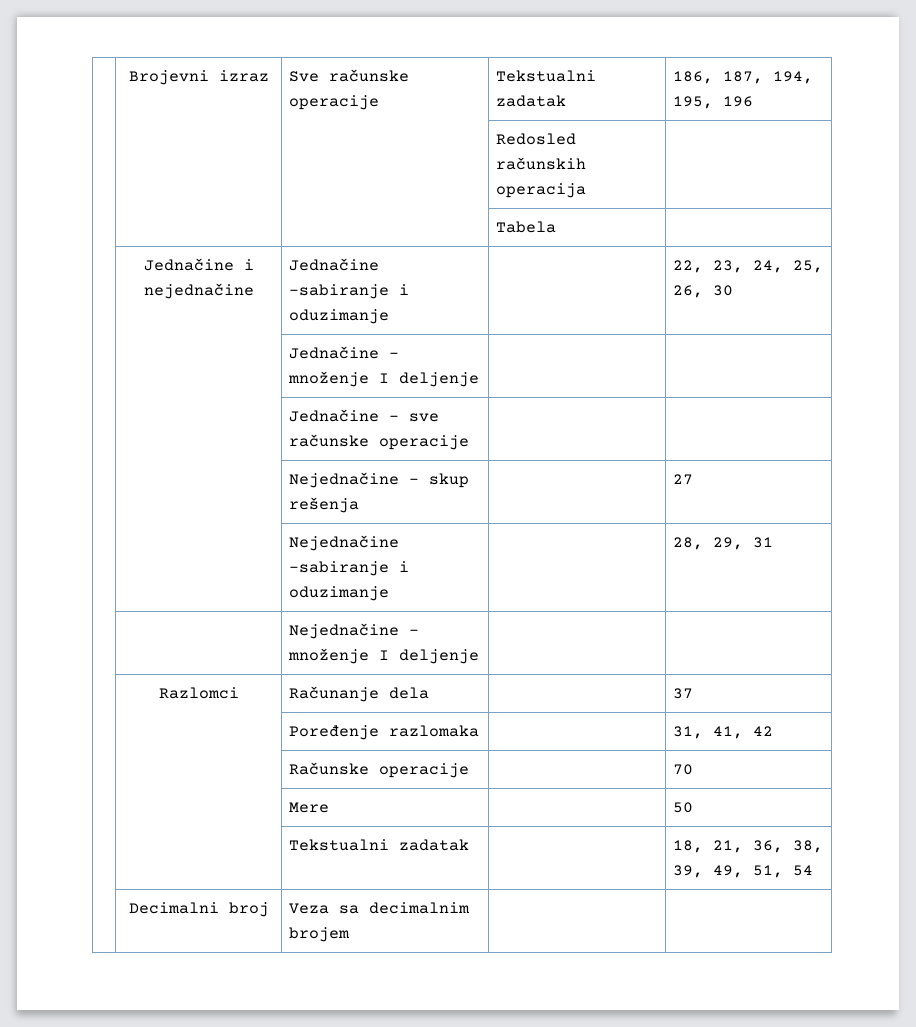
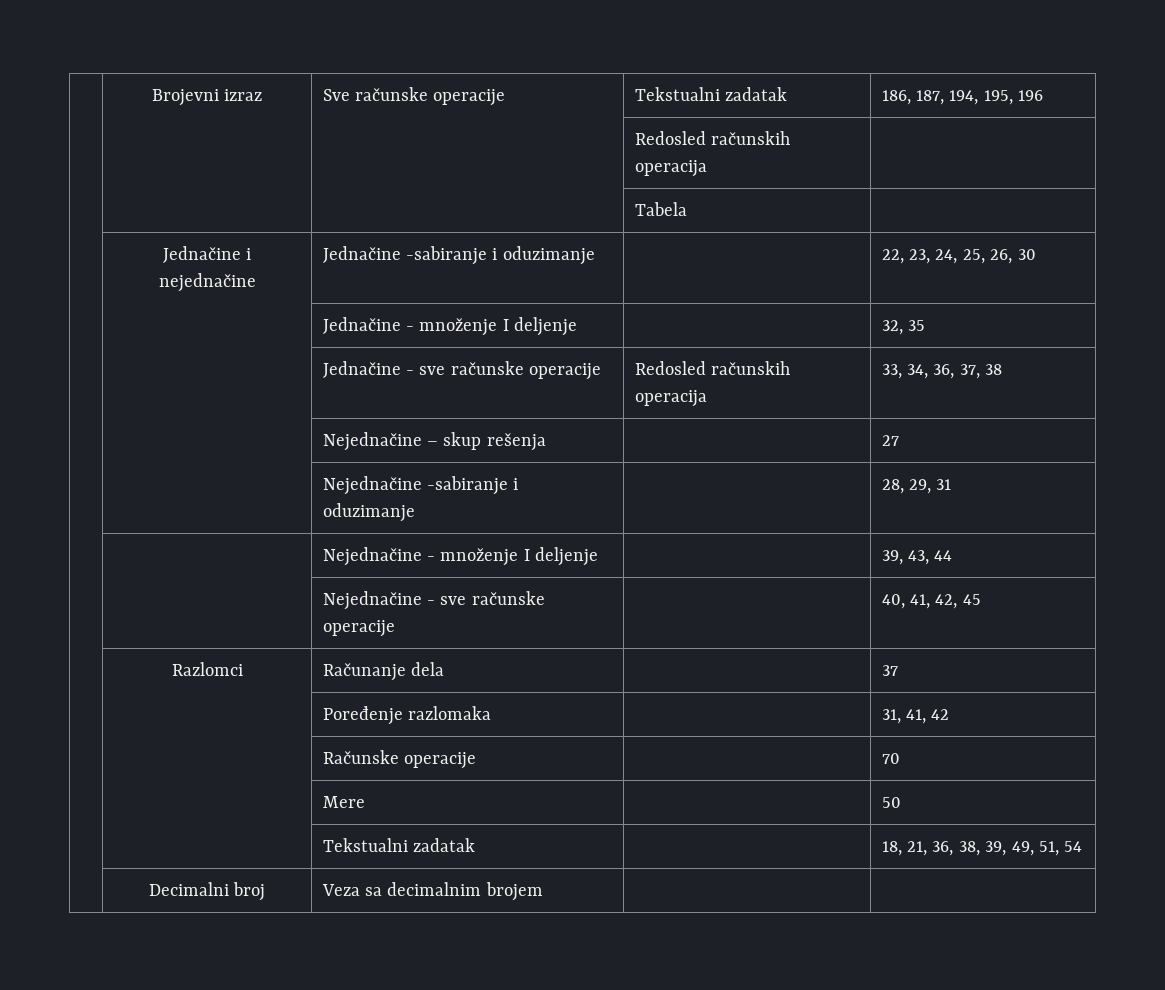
- | | Jednačine - množenje I deljenje | |
+ | | Jednačine - množenje I deljenje | | 32, 35
- | | Jednačine - sve računske operacije | |
+ | | Jednačine - sve računske operacije | Redosled računskih operacija | 33, 34, 36, 37, 38
- | | Nejednačine - množenje I deljenje | |
+ | | Nejednačine - množenje I deljenje | | 39, 43, 44
+ | | Nejednačine - sve računske operacije | | 40, 41, 42, 45

